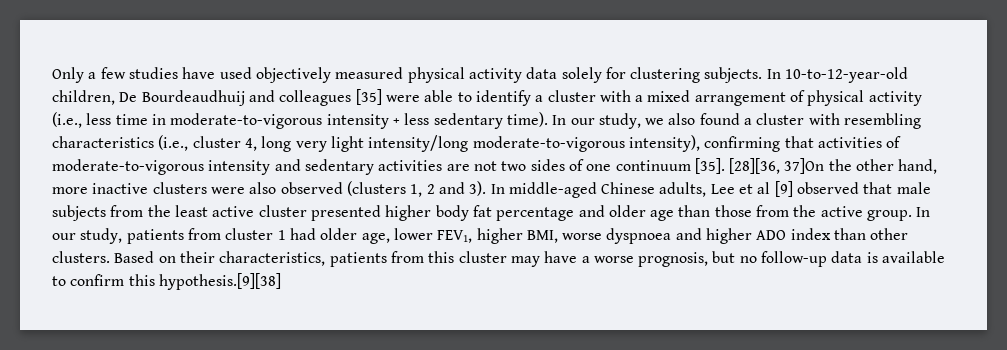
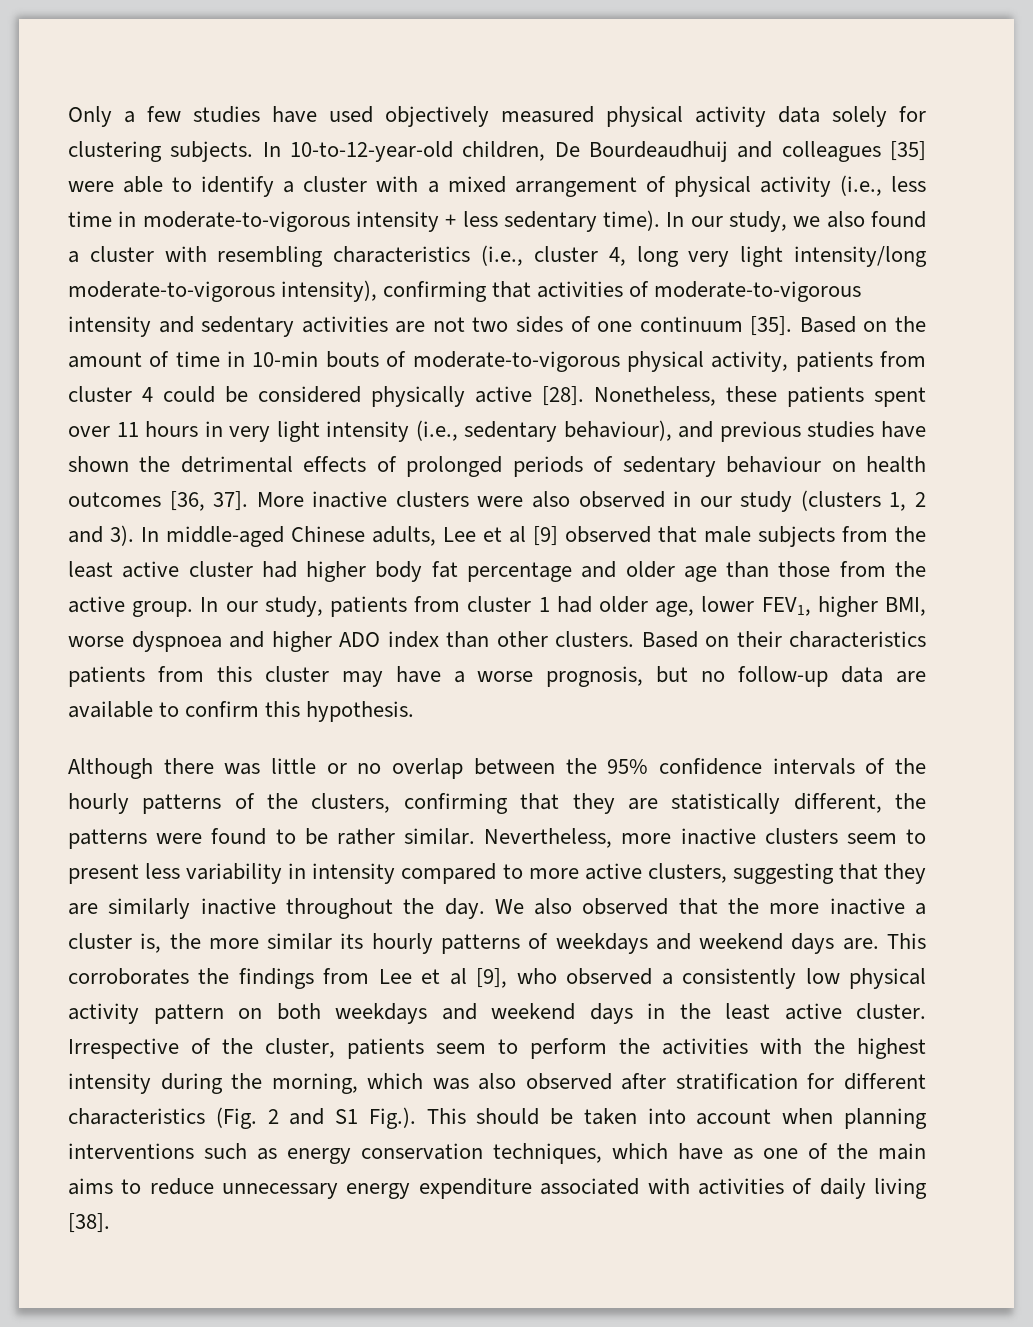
- [28][36, 37]On the other hand, more inactive clusters were also observed (clusters 1, 2 and 3).
+ Based on the amount of time in 10-min bouts of moderate-to-vigorous physical activity, patients from cluster 4 could be considered physically active [28]. Nonetheless, these patients spent over 11 hours in very light intensity (i.e., sedentary behaviour), and previous studies have shown the detrimental effects of prolonged periods of sedentary behaviour on health outcomes [36, 37]. More inactive clusters were also observed in our study (clusters 1, 2 and 3).
- In middle-aged Chinese adults, Lee et al [9] observed that male subjects from the least active cluster presented higher body fat percentage and older age than those from the active group.
+ In middle-aged Chinese adults, Lee et al [9] observed that male subjects from the least active cluster had higher body fat percentage and older age than those from the active group.
- Based on their characteristics, patients from this cluster may have a worse prognosis, but no follow-up data is available to confirm this hypothesis.[9][38]
+ Based on their characteristics patients from this cluster may have a worse prognosis, but no follow-up data are available to confirm this hypothesis.
+ Although there was little or no overlap between the 95% confidence intervals of the hourly patterns of the clusters, confirming that they are statistically different, the patterns were found to be rather similar. Nevertheless, more inactive clusters seem to present less variability in intensity compared to more active clusters, suggesting that they are similarly inactive throughout the day. We also observed that the more inactive a cluster is, the more similar its hourly patterns of weekdays and weekend days are. This corroborates the findings from Lee et al [9], who observed a consistently low physical activity pattern on both weekdays and weekend days in the least active cluster. Irrespective of the cluster, patients seem to perform the activities with the highest intensity during the morning, which was also observed after stratification for different characteristics (Fig. 2 and S1 Fig.). This should be taken into account when planning interventions such as energy conservation techniques, which have as one of the main aims to reduce unnecessary energy expenditure associated with activities of daily living [38].

